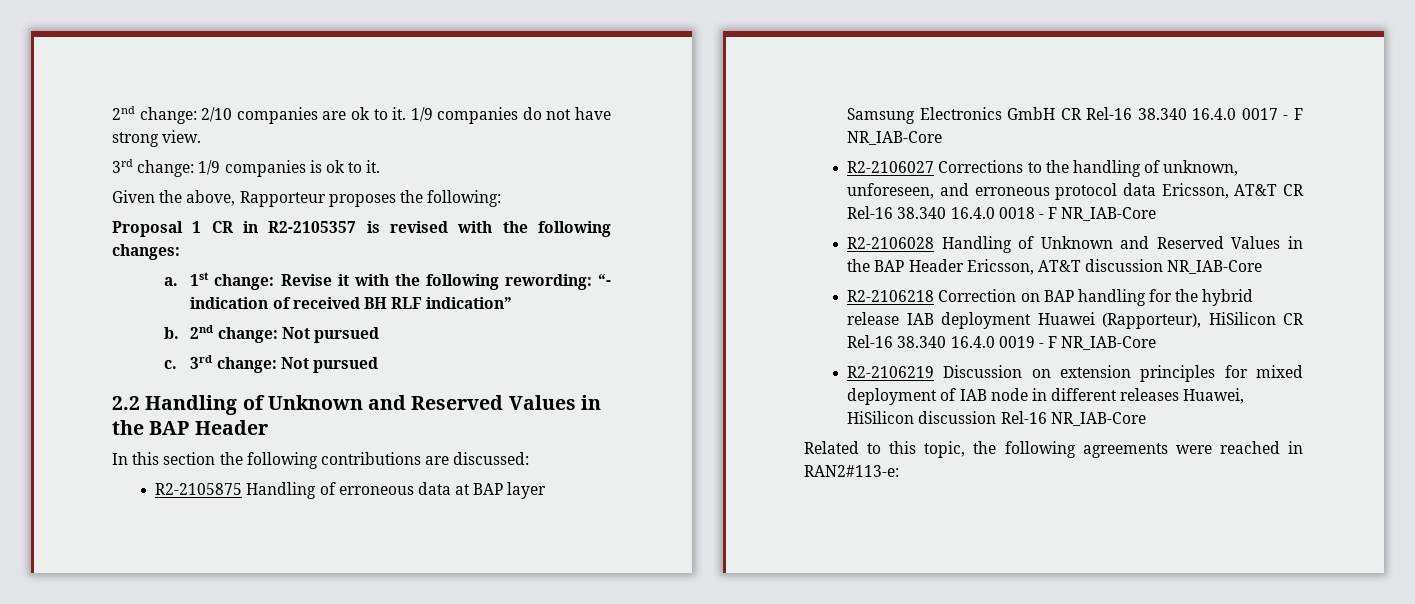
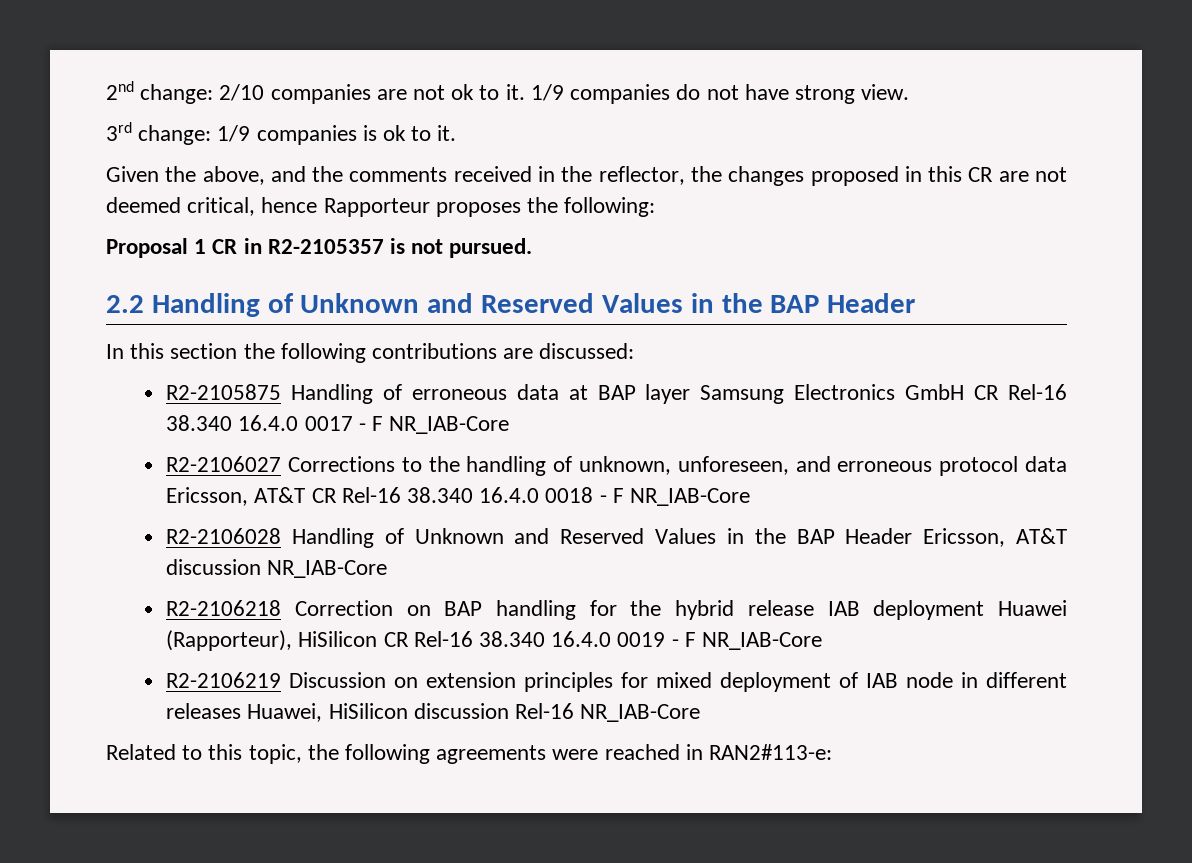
- 2nd change: 2/10 companies are ok to it.
+ 2nd change: 2/10 companies are not ok to it.
- Given the above, Rapporteur proposes the following:
+ Given the above, and the comments received in the reflector, the changes proposed in this CR are not deemed critical, hence Rapporteur proposes the following:
- Proposal 1 CR in R2-2105357 is revised with the following changes:
- a. 1st change: Revise it with the following rewording: “- indication of received BH RLF indication”
- b. 2nd change: Not pursued
- c. 3rd change: Not pursued
+ Proposal 1 CR in R2-2105357 is not pursued.

